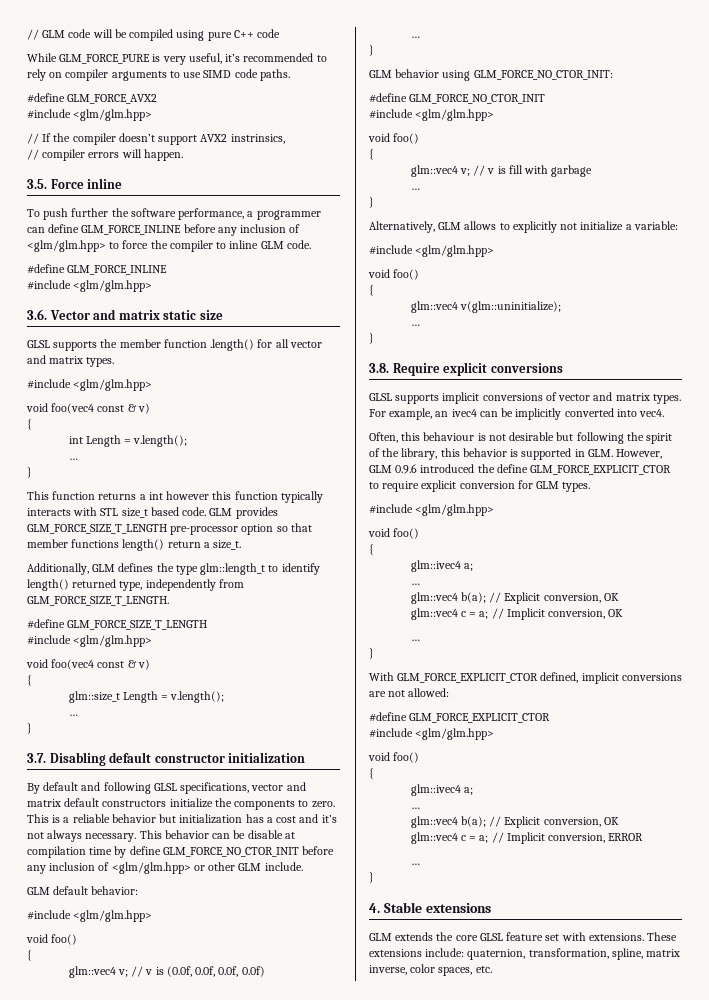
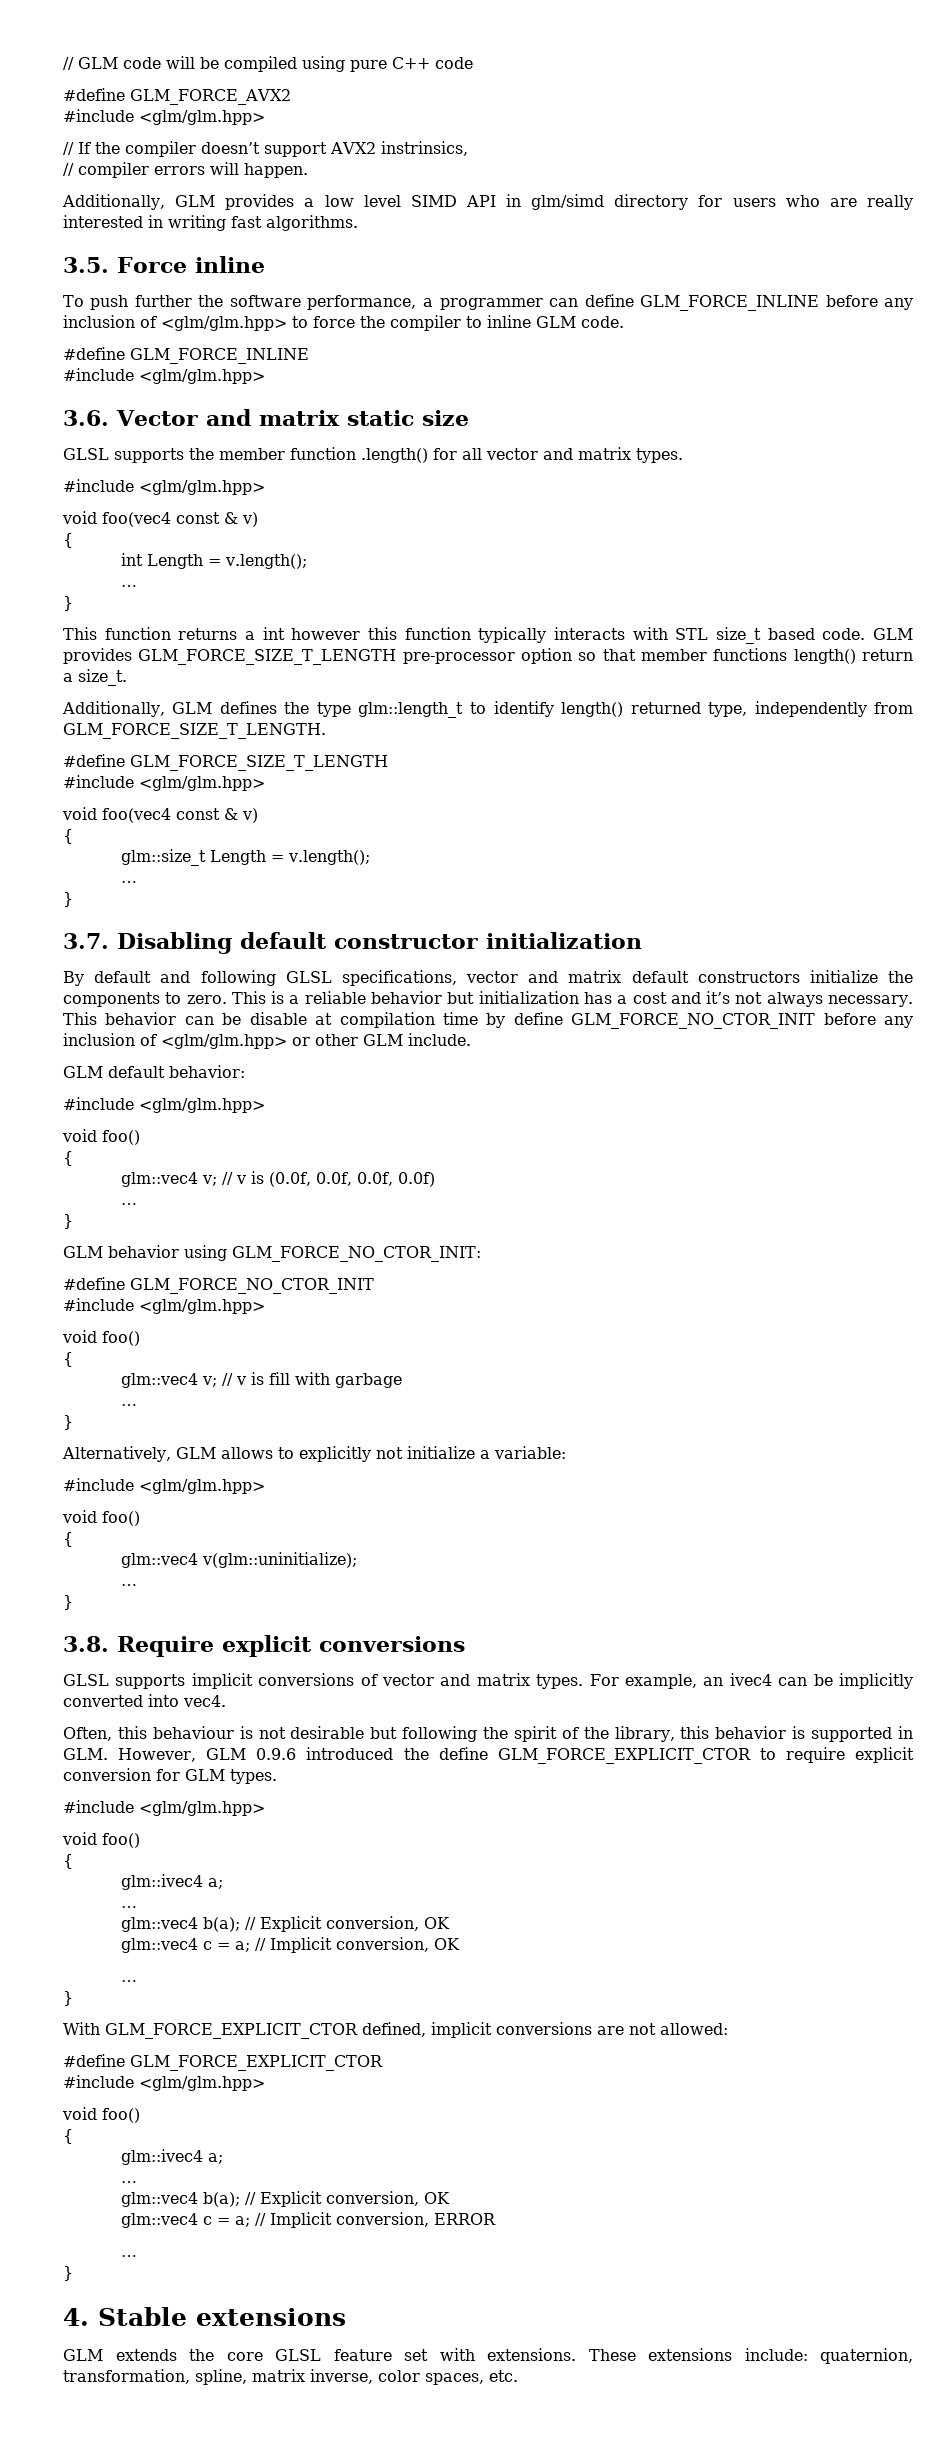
- While GLM_FORCE_PURE is very useful, it’s recommended to rely on compiler arguments to use SIMD code paths.
+ Additionally, GLM provides a low level SIMD API in glm/simd directory for users who are really interested in writing fast algorithms.

